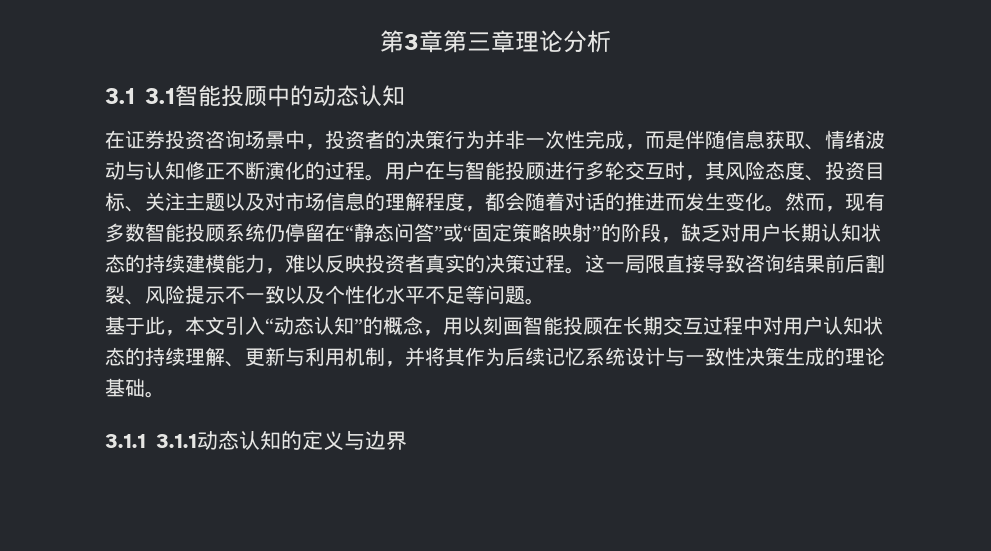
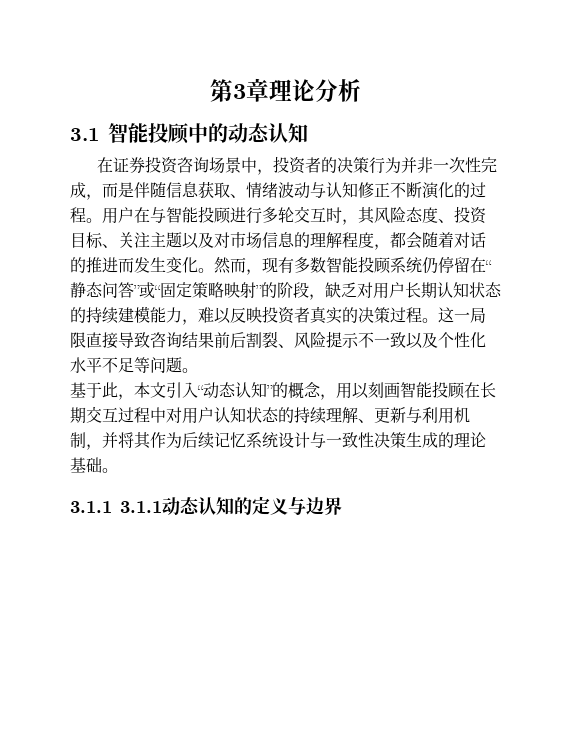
- 第3章第三章理论分析
+ 第3章理论分析
- 3.1 3.1智能投顾中的动态认知
+ 3.1智能投顾中的动态认知

